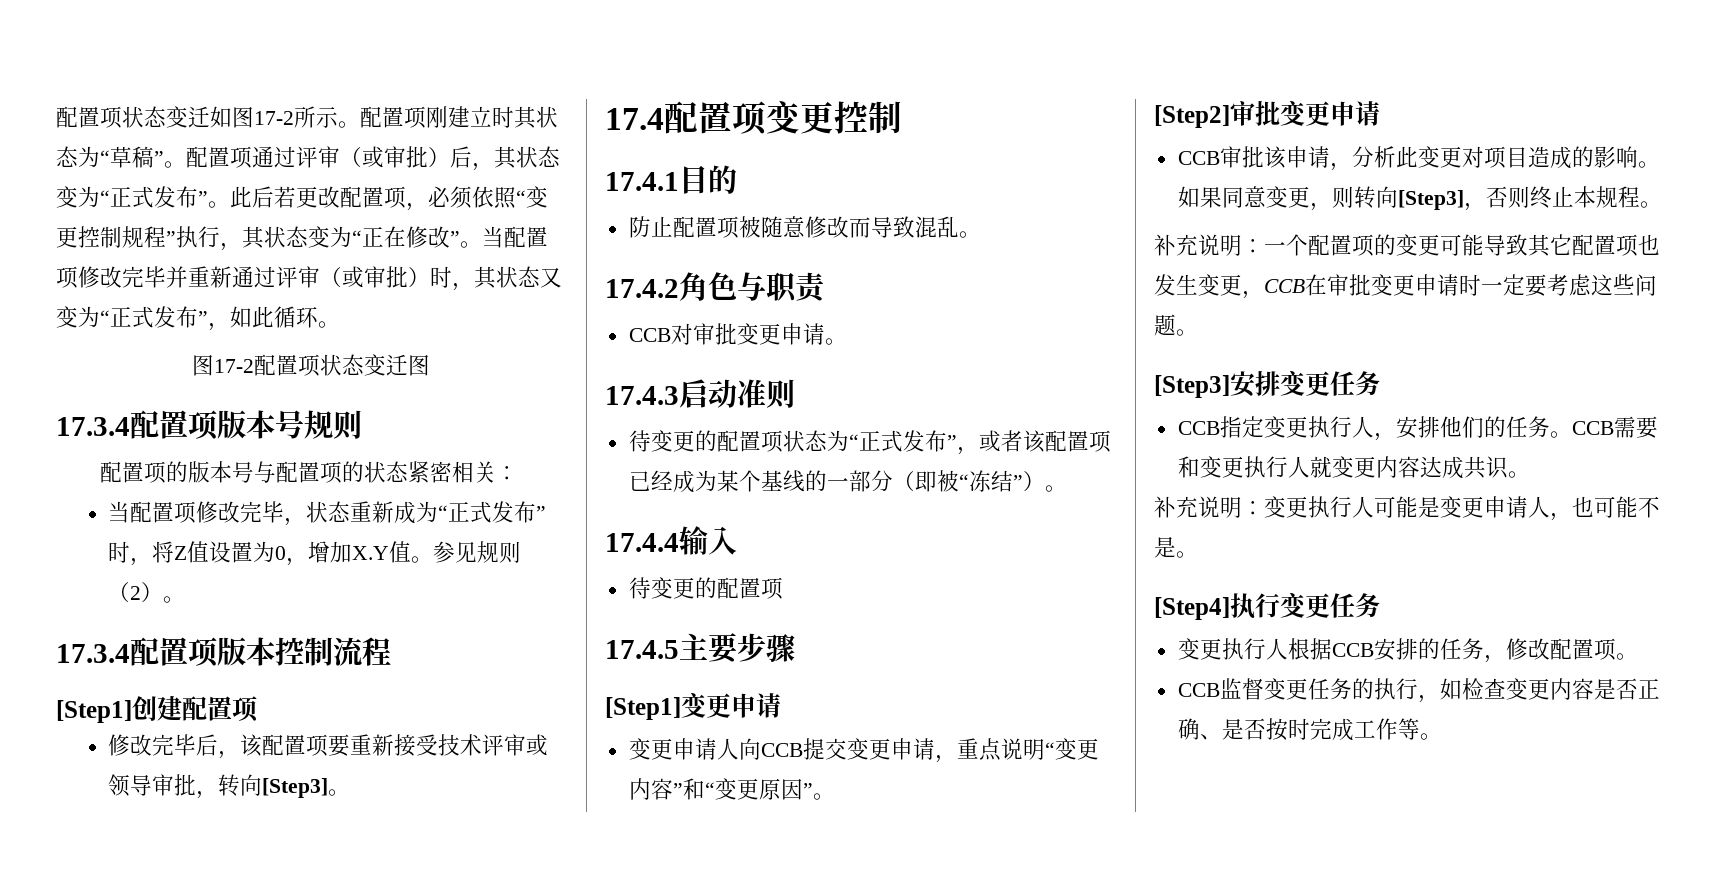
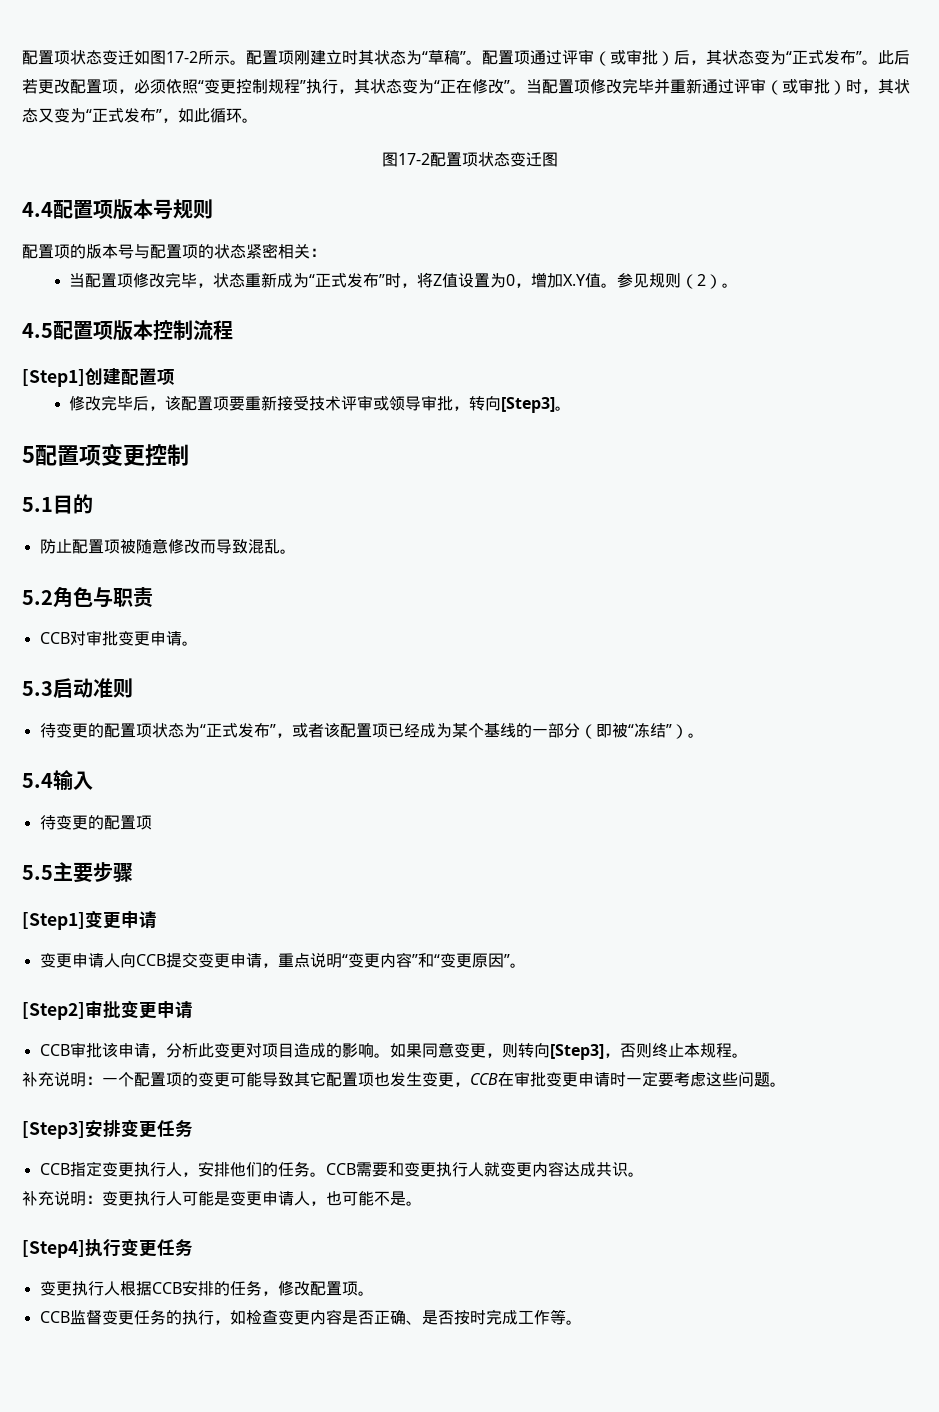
- 17.3.4配置项版本号规则
+ 4.4配置项版本号规则
- 17.3.4配置项版本控制流程
+ 4.5配置项版本控制流程
- 17.4配置项变更控制
+ 5配置项变更控制
- 17.4.1目的
+ 5.1目的
- 17.4.2角色与职责
+ 5.2角色与职责
- 17.4.3启动准则
+ 5.3启动准则
- 17.4.4输入
+ 5.4输入
- 17.4.5主要步骤
+ 5.5主要步骤

